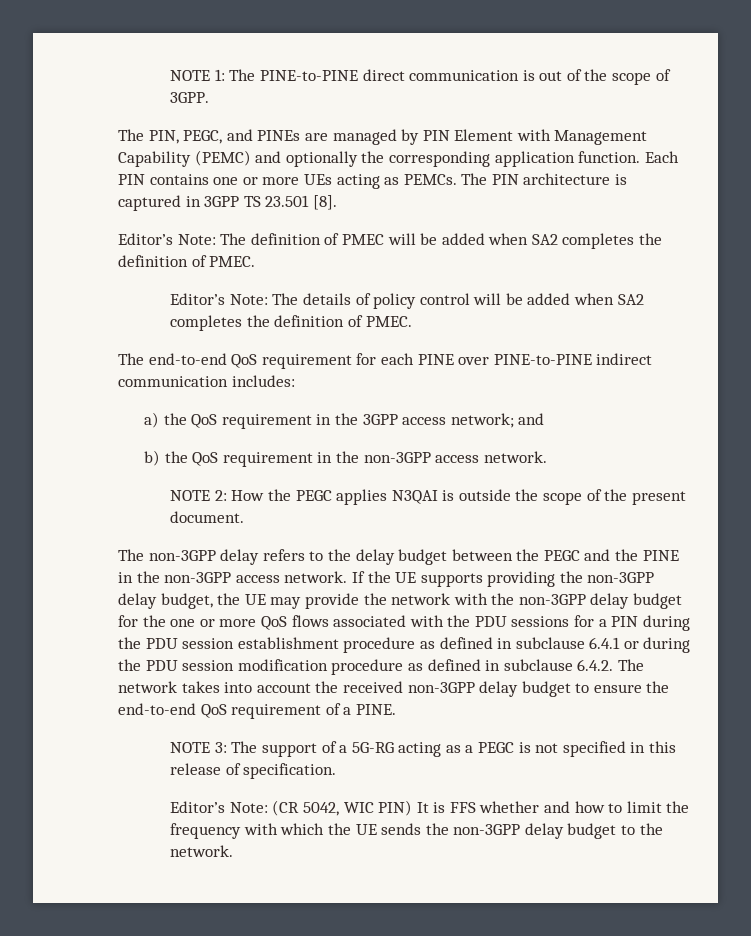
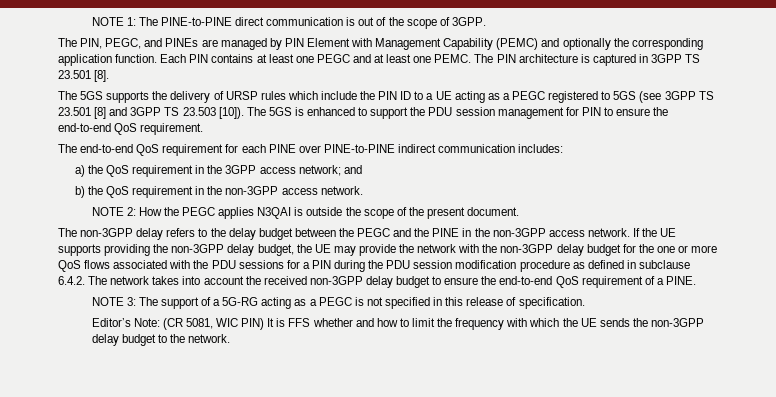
- Each PIN contains one or more UEs acting as PEMCs.
+ Each PIN contains at least one PEGC and at least one PEMC.
- Editor’s Note: The definition of PMEC will be added when SA2 completes the definition of PMEC.
- Editor’s Note: The details of policy control will be added when SA2 completes the definition of PMEC.
+ The 5GS supports the delivery of URSP rules which include the PIN ID to a UE acting as a PEGC registered to 5GS (see 3GPP TS 23.501 [8] and 3GPP TS 23.503 [10]). The 5GS is enhanced to support the PDU session management for PIN to ensure the end-to-end QoS requirement.
- If the UE supports providing the non-3GPP delay budget, the UE may provide the network with the non-3GPP delay budget for the one or more QoS flows associated with the PDU sessions for a PIN during the PDU session establishment procedure as defined in subclause 6.4.1 or during the PDU session modification procedure as defined in subclause 6.4.2. The network takes into account the received non-3GPP delay budget to ensure the end-to-end QoS requirement of a PINE.
+ If the UE supports providing the non-3GPP delay budget, the UE may provide the network with the non-3GPP delay budget for the one or more QoS flows associated with the PDU sessions for a PIN during the PDU session modification procedure as defined in subclause 6.4.2. The network takes into account the received non-3GPP delay budget to ensure the end-to-end QoS requirement of a PINE.
- Editor’s Note: (CR 5042, WIC PIN) It is FFS whether and how to limit the frequency with which the UE sends the non-3GPP delay budget to the network.
+ Editor’s Note: (CR 5081, WIC PIN) It is FFS whether and how to limit the frequency with which the UE sends the non-3GPP delay budget to the network.

